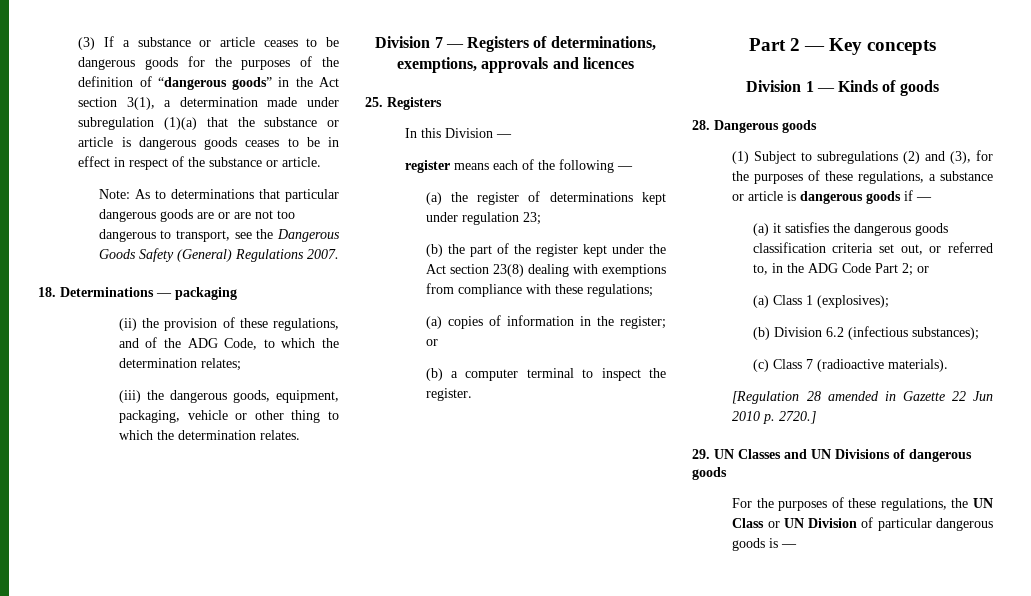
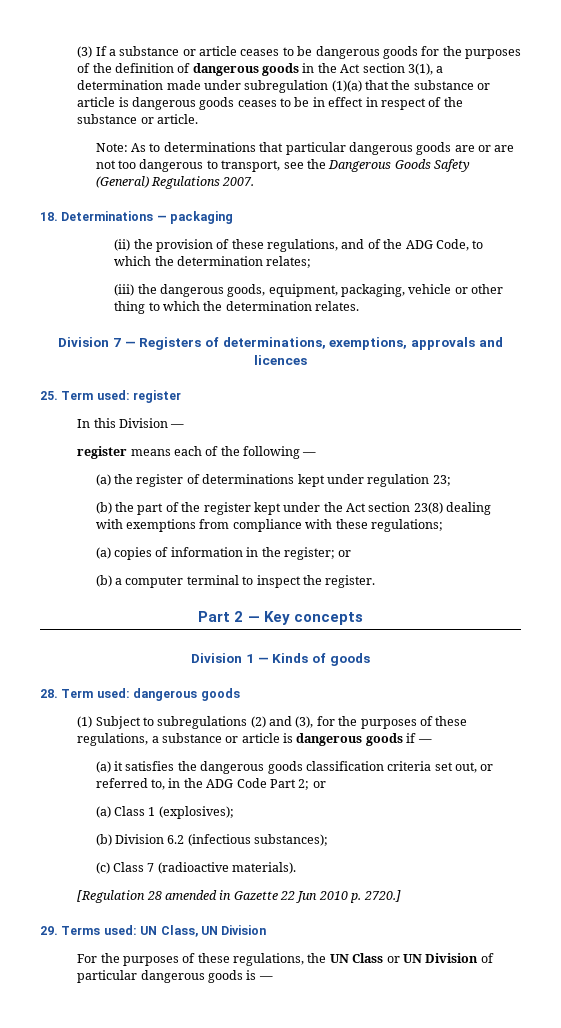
- (3) If a substance or article ceases to be dangerous goods for the purposes of the definition of “dangerous goods” in the Act section 3(1), a determination made under subregulation (1)(a) that the substance or article is dangerous goods ceases to be in effect in respect of the substance or article.
+ (3) If a substance or article ceases to be dangerous goods for the purposes of the definition of dangerous goods in the Act section 3(1), a determination made under subregulation (1)(a) that the substance or article is dangerous goods ceases to be in effect in respect of the substance or article.
- 25. Registers
+ 25. Term used: register
- 28. Dangerous goods
+ 28. Term used: dangerous goods
- 29. UN Classes and UN Divisions of dangerous goods
+ 29. Terms used: UN Class, UN Division

